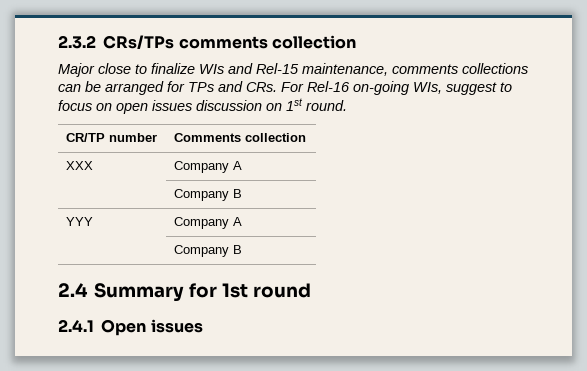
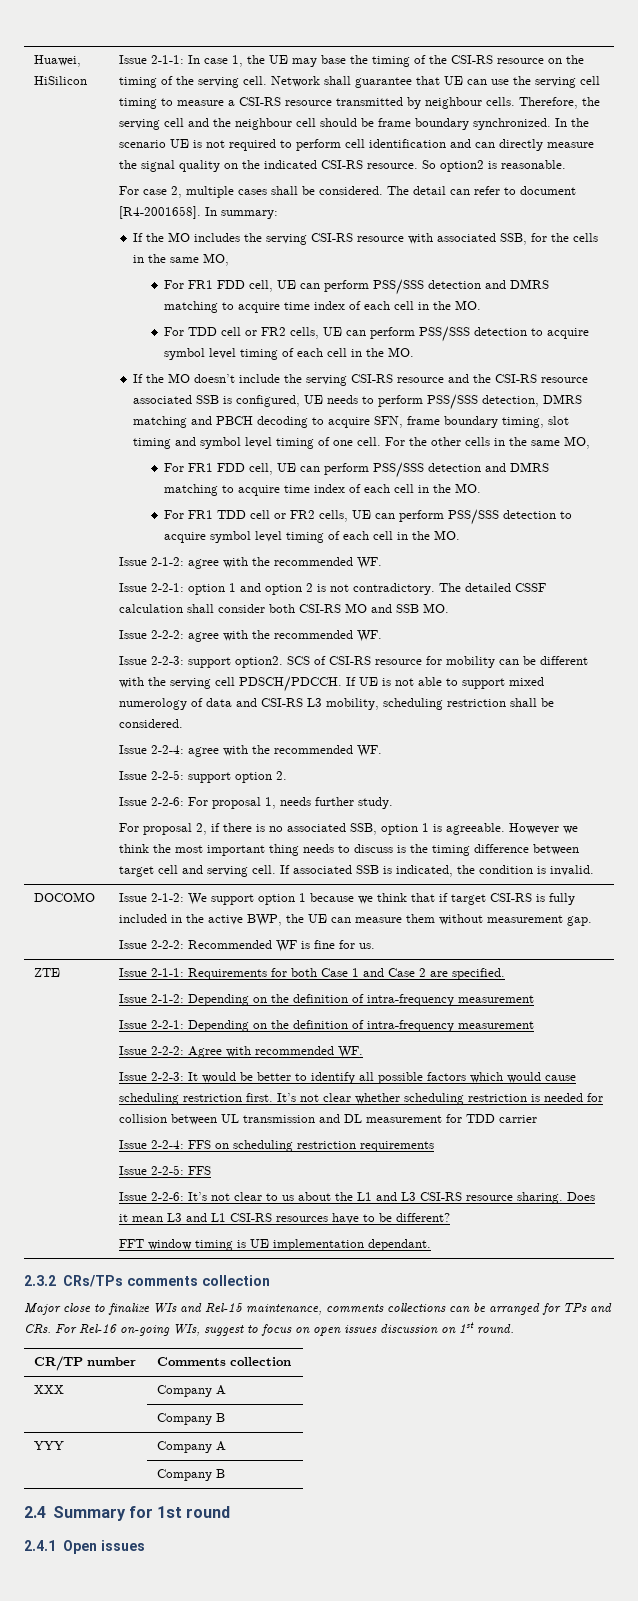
+ Huawei, HiSilicon | Issue 2-1-1: In case 1, the UE may base the timing of the CSI-RS resource on the timing of the serving cell. Network shall guarantee that UE can use the serving cell timing to measure a CSI-RS resource transmitted by neighbour cells. Therefore, the serving cell and the neighbour cell should be frame boundary synchronized. In the scenario UE is not required to perform cell identification and can directly measure the signal quality on the indicated CSI-RS resource. So option2 is reasonable.
+ For case 2, multiple cases shall be considered. The detail can refer to document [R4-2001658]. In summary:
+ If the MO includes the serving CSI-RS resource with associated SSB, for the cells in the same MO,
+ For FR1 FDD cell, UE can perform PSS/SSS detection and DMRS matching to acquire time index of each cell in the MO.
+ For TDD cell or FR2 cells, UE can perform PSS/SSS detection to acquire symbol level timing of each cell in the MO.
+ If the MO doesn’t include the serving CSI-RS resource and the CSI-RS resource associated SSB is configured, UE needs to perform PSS/SSS detection, DMRS matching and PBCH decoding to acquire SFN, frame boundary timing, slot timing and symbol level timing of one cell. For the other cells in the same MO,
+ For FR1 FDD cell, UE can perform PSS/SSS detection and DMRS matching to acquire time index of each cell in the MO.
+ For FR1 TDD cell or FR2 cells, UE can perform PSS/SSS detection to acquire symbol level timing of each cell in the MO.
+ Issue 2-1-2: agree with the recommended WF.
+ Issue 2-2-1: option 1 and option 2 is not contradictory. The detailed CSSF calculation shall consider both CSI-RS MO and SSB MO.
+ Issue 2-2-2: agree with the recommended WF.
+ Issue 2-2-3: support option2. SCS of CSI-RS resource for mobility can be different with the serving cell PDSCH/PDCCH. If UE is not able to support mixed numerology of data and CSI-RS L3 mobility, scheduling restriction shall be considered.
+ Issue 2-2-4: agree with the recommended WF.
+ Issue 2-2-5: support option 2.
+ Issue 2-2-6: For proposal 1, needs further study.
+ For proposal 2, if there is no associated SSB, option 1 is agreeable. However we think the most important thing needs to discuss is the timing difference between target cell and serving cell. If associated SSB is indicated, the condition is invalid.
+ DOCOMO | Issue 2-1-2: We support option 1 because we think that if target CSI-RS is fully included in the active BWP, the UE can measure them without measurement gap.
+ Issue 2-2-2: Recommended WF is fine for us.
+ ZTE | Issue 2-1-1: Requirements for both Case 1 and Case 2 are specified.
+ Issue 2-1-2: Depending on the definition of intra-frequency measurement
+ Issue 2-2-1: Depending on the definition of intra-frequency measurement
+ Issue 2-2-2: Agree with recommended WF.
+ Issue 2-2-3: It would be better to identify all possible factors which would cause scheduling restriction first. It’s not clear whether scheduling restriction is needed for collision between UL transmission and DL measurement for TDD carrier
+ Issue 2-2-4: FFS on scheduling restriction requirements
+ Issue 2-2-5: FFS
+ Issue 2-2-6: It’s not clear to us about the L1 and L3 CSI-RS resource sharing. Does it mean L3 and L1 CSI-RS resources have to be different?
+ FFT window timing is UE implementation dependant.

